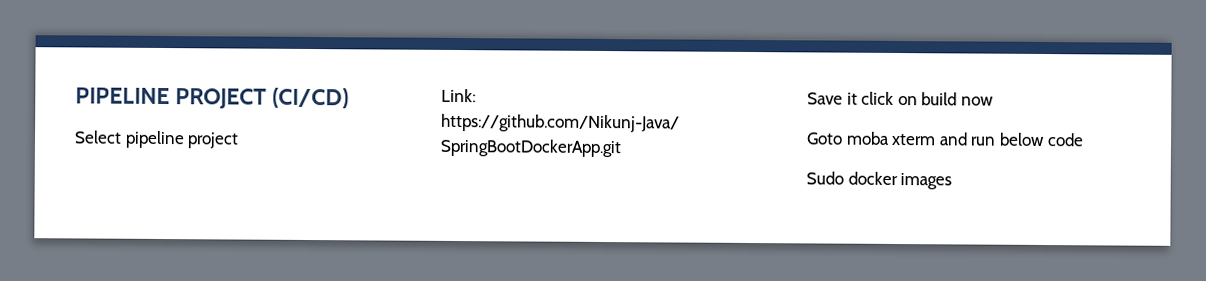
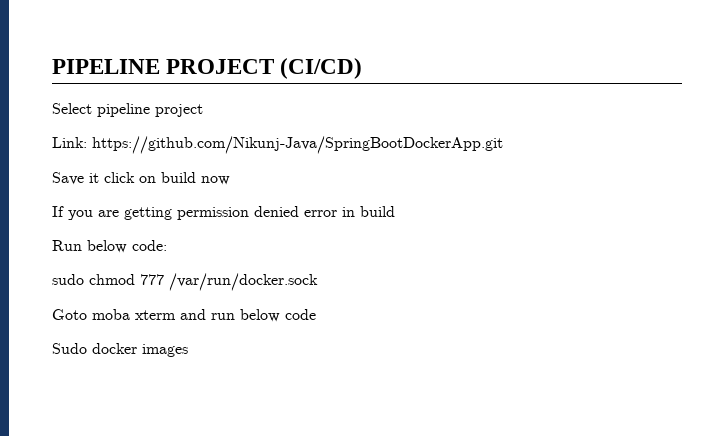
+ If you are getting permission denied error in build
+ Run below code:
+ sudo chmod 777 /var/run/docker.sock

